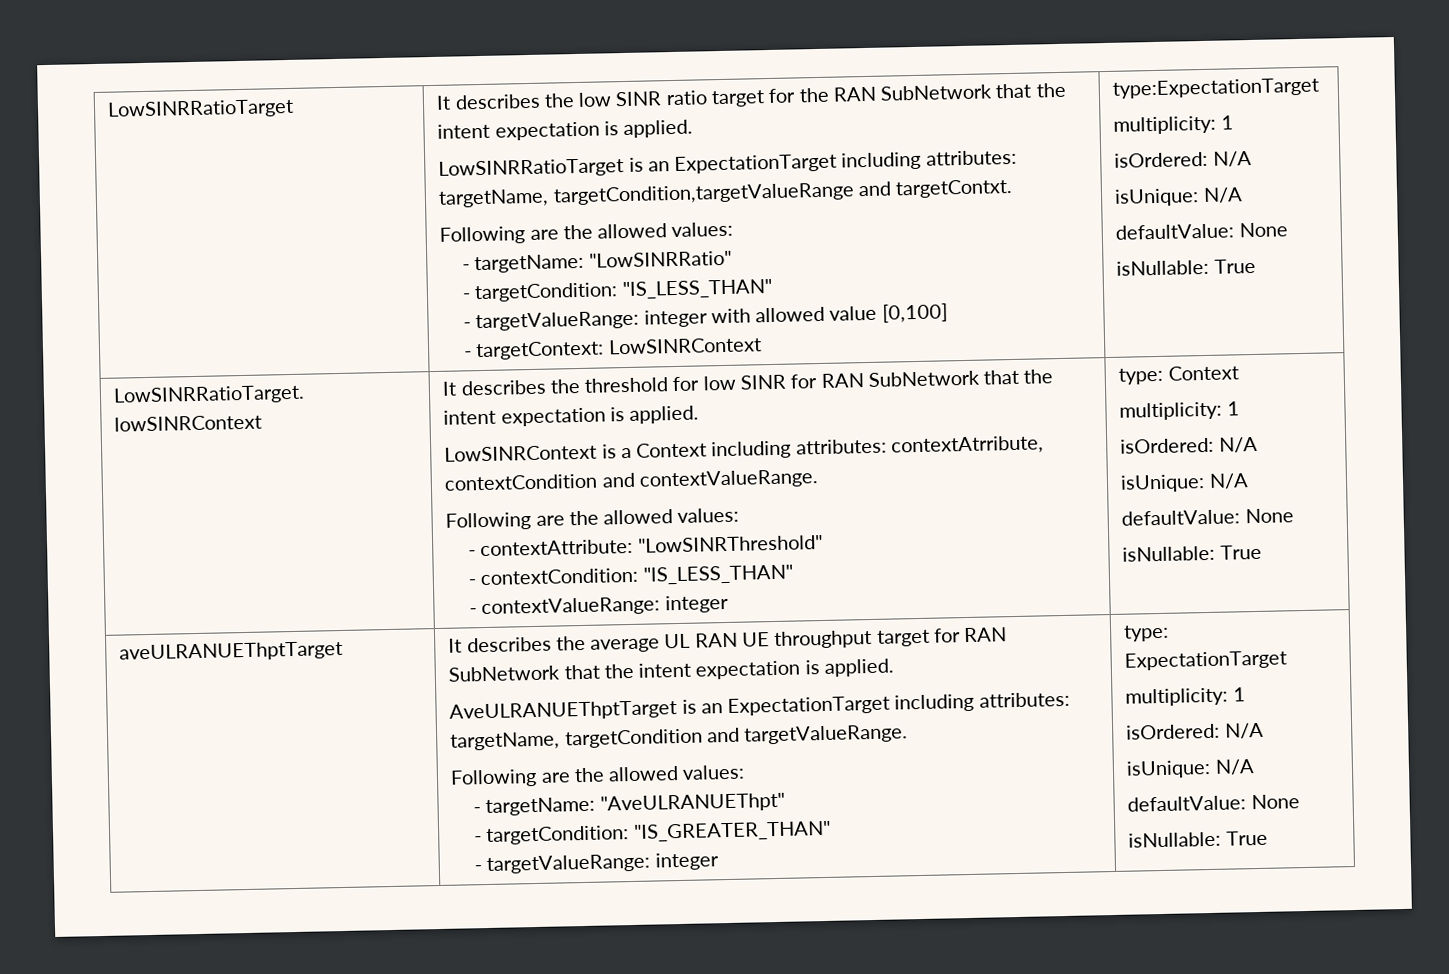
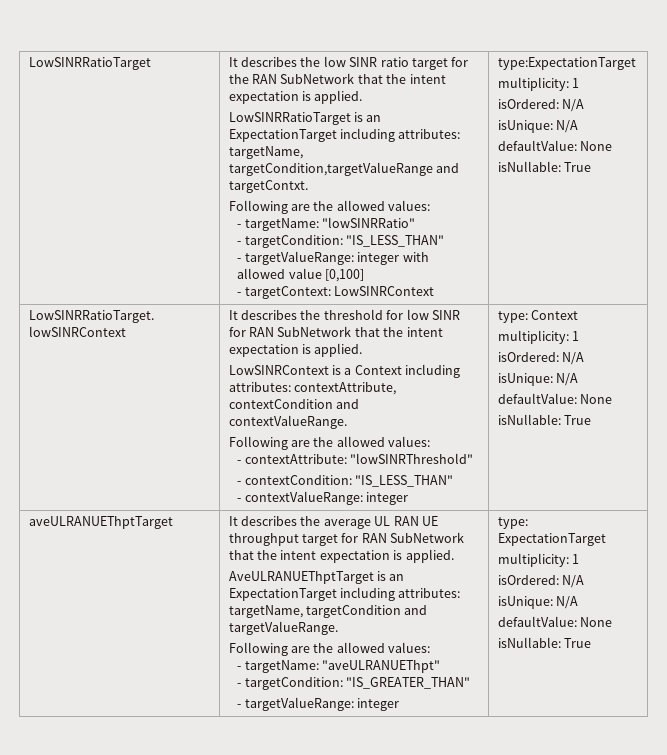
- - targetName: "LowSINRRatio"
+ - targetName: "lowSINRRatio"
- LowSINRContext is a Context including attributes: contextAtrribute, contextCondition and contextValueRange.
+ LowSINRContext is a Context including attributes: contextAttribute, contextCondition and contextValueRange.
- - contextAttribute: "LowSINRThreshold"
+ - contextAttribute: "lowSINRThreshold"
- - targetName: "AveULRANUEThpt"
+ - targetName: "aveULRANUEThpt"

